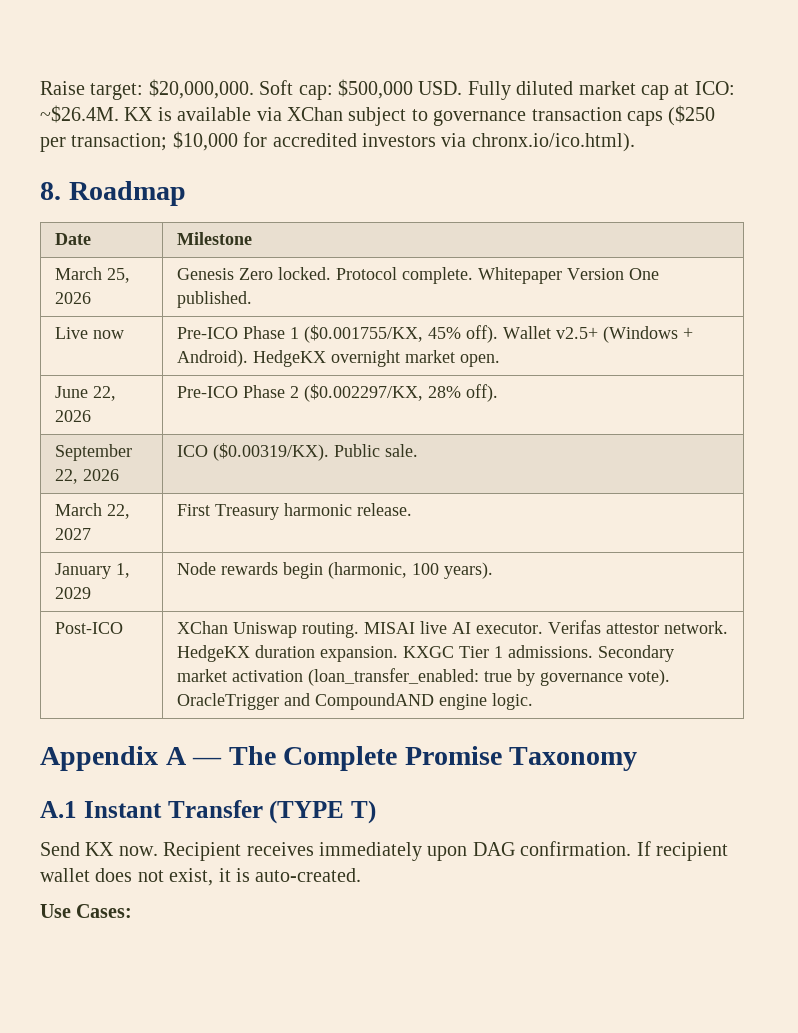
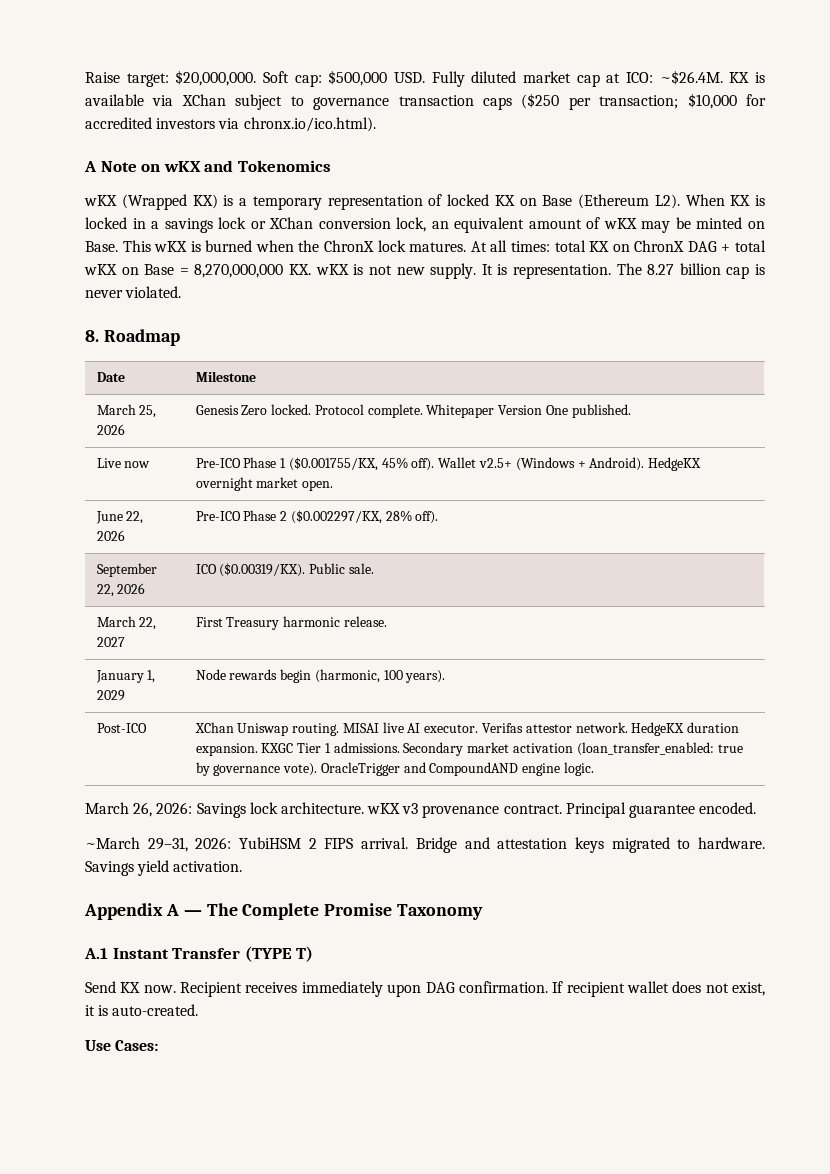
+ A Note on wKX and Tokenomics
+ wKX (Wrapped KX) is a temporary representation of locked KX on Base (Ethereum L2). When KX is locked in a savings lock or XChan conversion lock, an equivalent amount of wKX may be minted on Base. This wKX is burned when the ChronX lock matures. At all times: total KX on ChronX DAG + total wKX on Base = 8,270,000,000 KX. wKX is not new supply. It is representation. The 8.27 billion cap is never violated.
+ March 26, 2026: Savings lock architecture. wKX v3 provenance contract. Principal guarantee encoded.
+ ~March 29–31, 2026: YubiHSM 2 FIPS arrival. Bridge and attestation keys migrated to hardware. Savings yield activation.

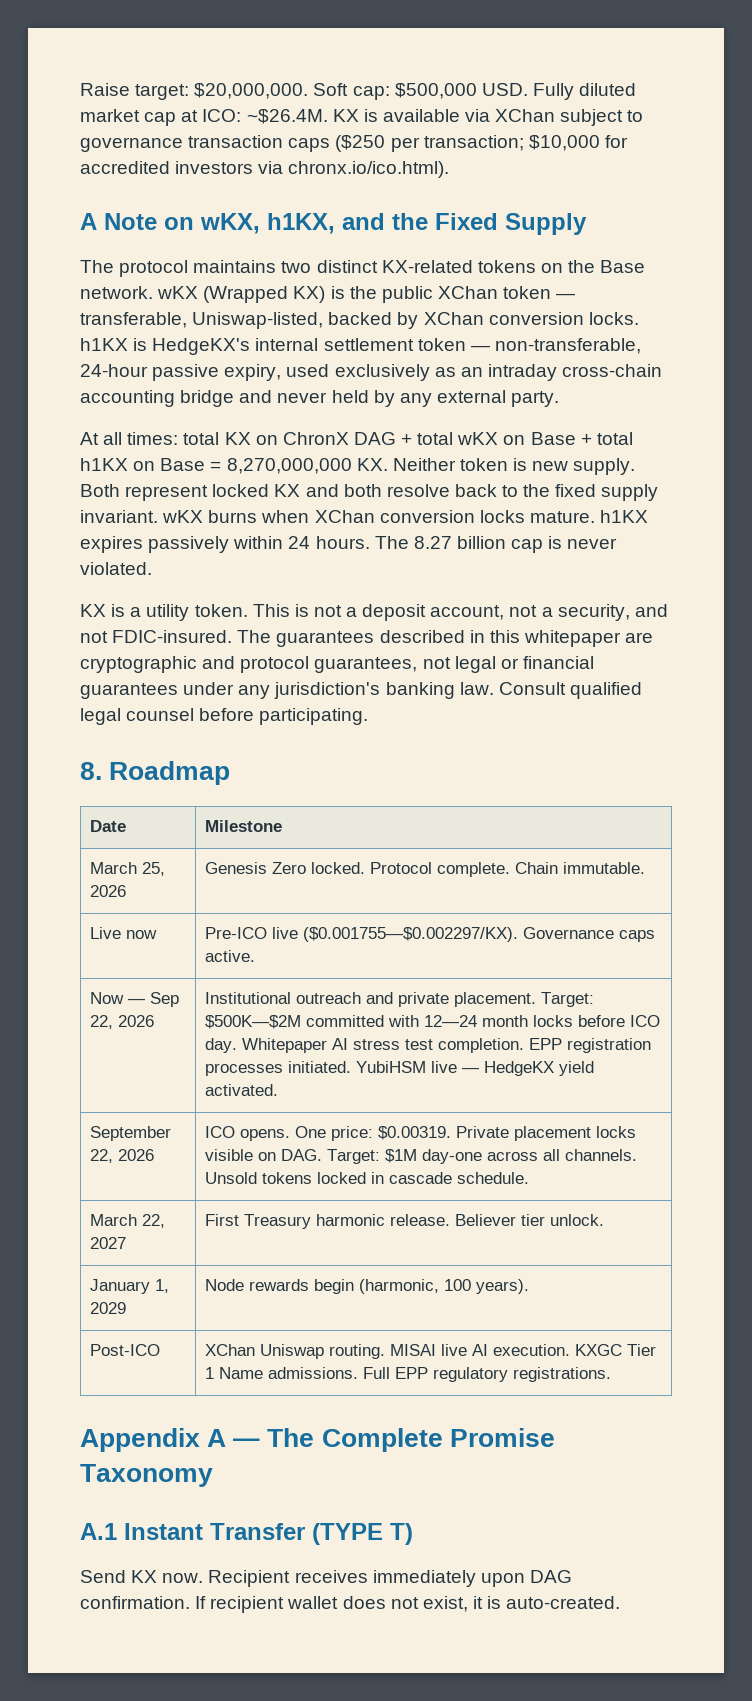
- A Note on wKX and Tokenomics
- wKX (Wrapped KX) is a temporary representation of locked KX on Base (Ethereum L2). When KX is locked in a savings lock or XChan conversion lock, an equivalent amount of wKX may be minted on Base. This wKX is burned when the ChronX lock matures. At all times: total KX on ChronX DAG + total wKX on Base = 8,270,000,000 KX. wKX is not new supply. It is representation.
+ A Note on wKX, h1KX, and the Fixed Supply
+ The protocol maintains two distinct KX-related tokens on the Base network. wKX (Wrapped KX) is the public XChan token — transferable, Uniswap-listed, backed by XChan conversion locks. h1KX is HedgeKX's internal settlement token — non-transferable, 24-hour passive expiry, used exclusively as an intraday cross-chain accounting bridge and never held by any external party.
+ At all times: total KX on ChronX DAG + total wKX on Base + total h1KX on Base = 8,270,000,000 KX. Neither token is new supply. Both represent locked KX and both resolve back to the fixed supply invariant. wKX burns when XChan conversion locks mature. h1KX expires passively within 24 hours.
+ KX is a utility token. This is not a deposit account, not a security, and not FDIC-insured. The guarantees described in this whitepaper are cryptographic and protocol guarantees, not legal or financial guarantees under any jurisdiction's banking law. Consult qualified legal counsel before participating.
- March 25, 2026 | Genesis Zero locked. Protocol complete. Whitepaper Version One published.
+ March 25, 2026 | Genesis Zero locked. Protocol complete. Chain immutable.
- Live now | Pre-ICO Phase 1 ($0.001755/KX, 45% off). Wallet v2.5+ (Windows + Android). HedgeKX overnight market open.
- June 22, 2026 | Pre-ICO Phase 2 ($0.002297/KX, 28% off).
- September 22, 2026 | ICO ($0.00319/KX). Public sale.
+ Live now | Pre-ICO live ($0.001755—$0.002297/KX). Governance caps active.
+ Now — Sep 22, 2026 | Institutional outreach and private placement. Target: $500K—$2M committed with 12—24 month locks before ICO day. Whitepaper AI stress test completion. EPP registration processes initiated. YubiHSM live — HedgeKX yield activated.
+ September 22, 2026 | ICO opens. One price: $0.00319. Private placement locks visible on DAG. Target: $1M day-one across all channels. Unsold tokens locked in cascade schedule.
- March 22, 2027 | First Treasury harmonic release.
+ March 22, 2027 | First Treasury harmonic release. Believer tier unlock.
- Post-ICO | XChan Uniswap routing. MISAI live AI executor. Verifas attestor network. HedgeKX duration expansion. KXGC Tier 1 admissions. Secondary market activation (loan_transfer_enabled: true by governance vote). OracleTrigger and CompoundAND engine logic.
- March 26, 2026: Savings lock architecture. wKX v3 provenance contract. Principal guarantee encoded.
- ~March 29–31, 2026: YubiHSM 2 FIPS arrival. Bridge and attestation keys migrated to hardware. Savings yield activation.
+ Post-ICO | XChan Uniswap routing. MISAI live AI execution. KXGC Tier 1 Name admissions. Full EPP regulatory registrations.
- Use Cases:

